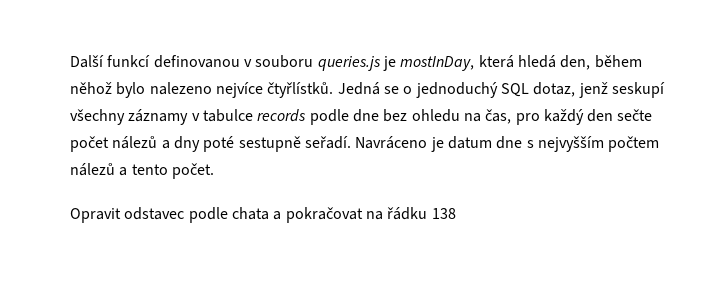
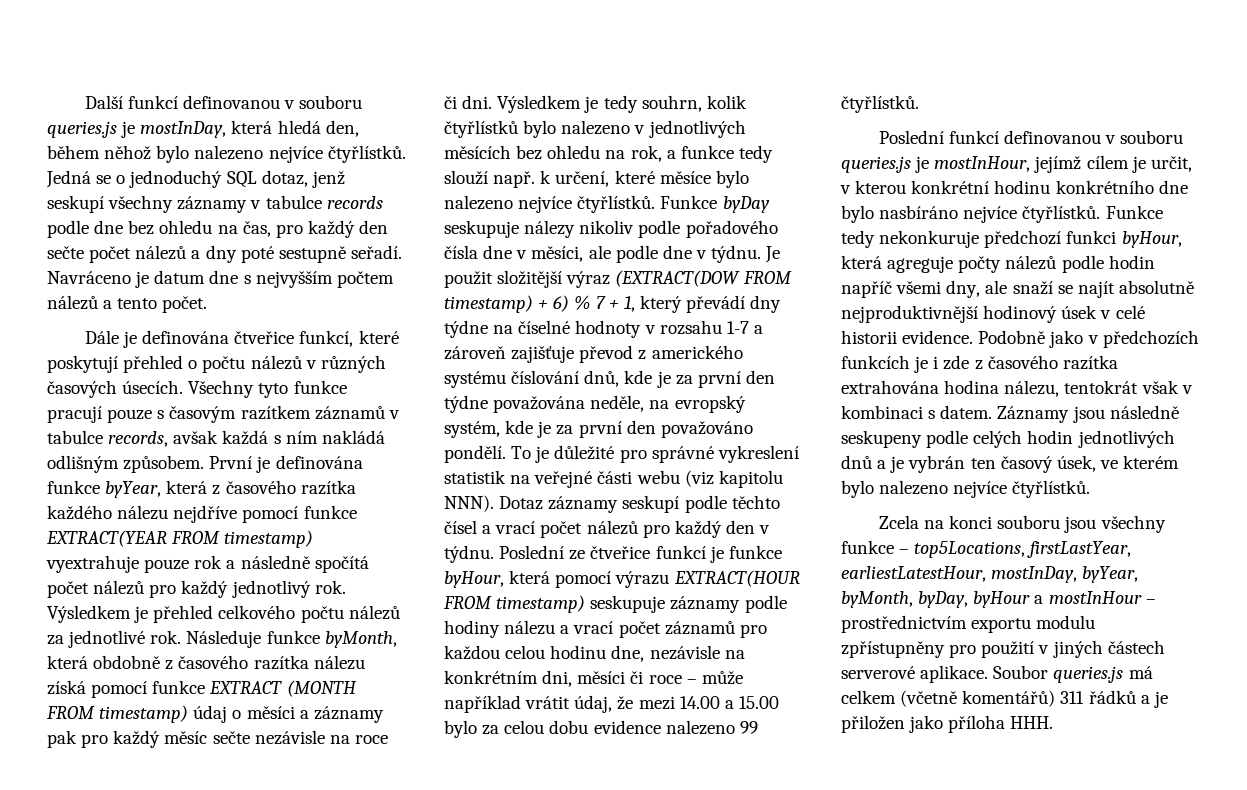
- Opravit odstavec podle chata a pokračovat na řádku 138
+ Dále je definována čtveřice funkcí, které poskytují přehled o počtu nálezů v různých časových úsecích. Všechny tyto funkce pracují pouze s časovým razítkem záznamů v tabulce records, avšak každá s ním nakládá odlišným způsobem. První je definována funkce byYear, která z časového razítka každého nálezu nejdříve pomocí funkce EXTRACT(YEAR FROM timestamp) vyextrahuje pouze rok a následně spočítá počet nálezů pro každý jednotlivý rok. Výsledkem je přehled celkového počtu nálezů za jednotlivé rok. Následuje funkce byMonth, která obdobně z časového razítka nálezu získá pomocí funkce EXTRACT (MONTH FROM timestamp) údaj o měsíci a záznamy pak pro každý měsíc sečte nezávisle na roce či dni. Výsledkem je tedy souhrn, kolik čtyřlístků bylo nalezeno v jednotlivých měsících bez ohledu na rok, a funkce tedy slouží např. k určení, které měsíce bylo nalezeno nejvíce čtyřlístků. Funkce byDay seskupuje nálezy nikoliv podle pořadového čísla dne v měsíci, ale podle dne v týdnu. Je použit složitější výraz (EXTRACT(DOW FROM timestamp) + 6) % 7 + 1, který převádí dny týdne na číselné hodnoty v rozsahu 1-7 a zároveň zajišťuje převod z amerického systému číslování dnů, kde je za první den týdne považována neděle, na evropský systém, kde je za první den považováno pondělí. To je důležité pro správné vykreslení statistik na veřejné části webu (viz kapitolu NNN). Dotaz záznamy seskupí podle těchto čísel a vrací počet nálezů pro každý den v týdnu. Poslední ze čtveřice funkcí je funkce byHour, která pomocí výrazu EXTRACT(HOUR FROM timestamp) seskupuje záznamy podle hodiny nálezu a vrací počet záznamů pro každou celou hodinu dne, nezávisle na konkrétním dni, měsíci či roce – může například vrátit údaj, že mezi 14.00 a 15.00 bylo za celou dobu evidence nalezeno 99 čtyřlístků.
+ Poslední funkcí definovanou v souboru queries.js je mostInHour, jejímž cílem je určit, v kterou konkrétní hodinu konkrétního dne bylo nasbíráno nejvíce čtyřlístků. Funkce tedy nekonkuruje předchozí funkci byHour, která agreguje počty nálezů podle hodin napříč všemi dny, ale snaží se najít absolutně nejproduktivnější hodinový úsek v celé historii evidence. Podobně jako v předchozích funkcích je i zde z časového razítka extrahována hodina nálezu, tentokrát však v kombinaci s datem. Záznamy jsou následně seskupeny podle celých hodin jednotlivých dnů a je vybrán ten časový úsek, ve kterém bylo nalezeno nejvíce čtyřlístků.
+ Zcela na konci souboru jsou všechny funkce – top5Locations, firstLastYear, earliestLatestHour, mostInDay, byYear, byMonth, byDay, byHour a mostInHour – prostřednictvím exportu modulu zpřístupněny pro použití v jiných částech serverové aplikace. Soubor queries.js má celkem (včetně komentářů) 311 řádků a je přiložen jako příloha HHH.

